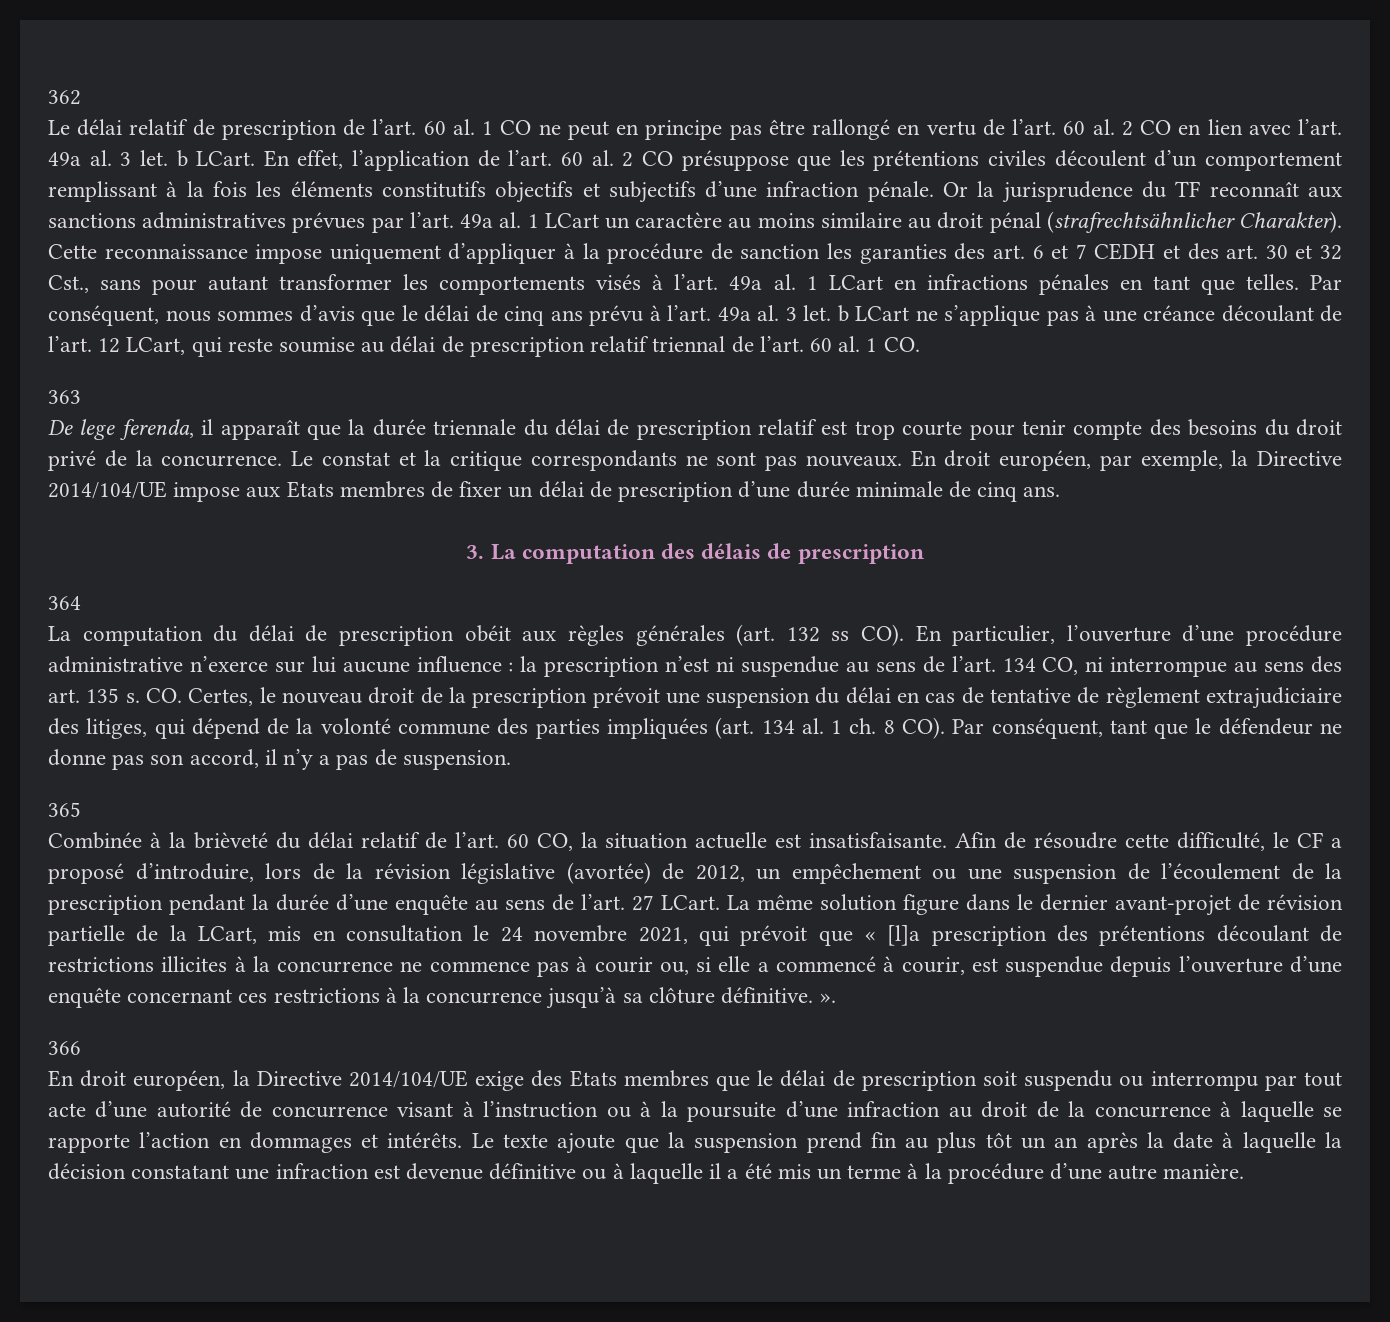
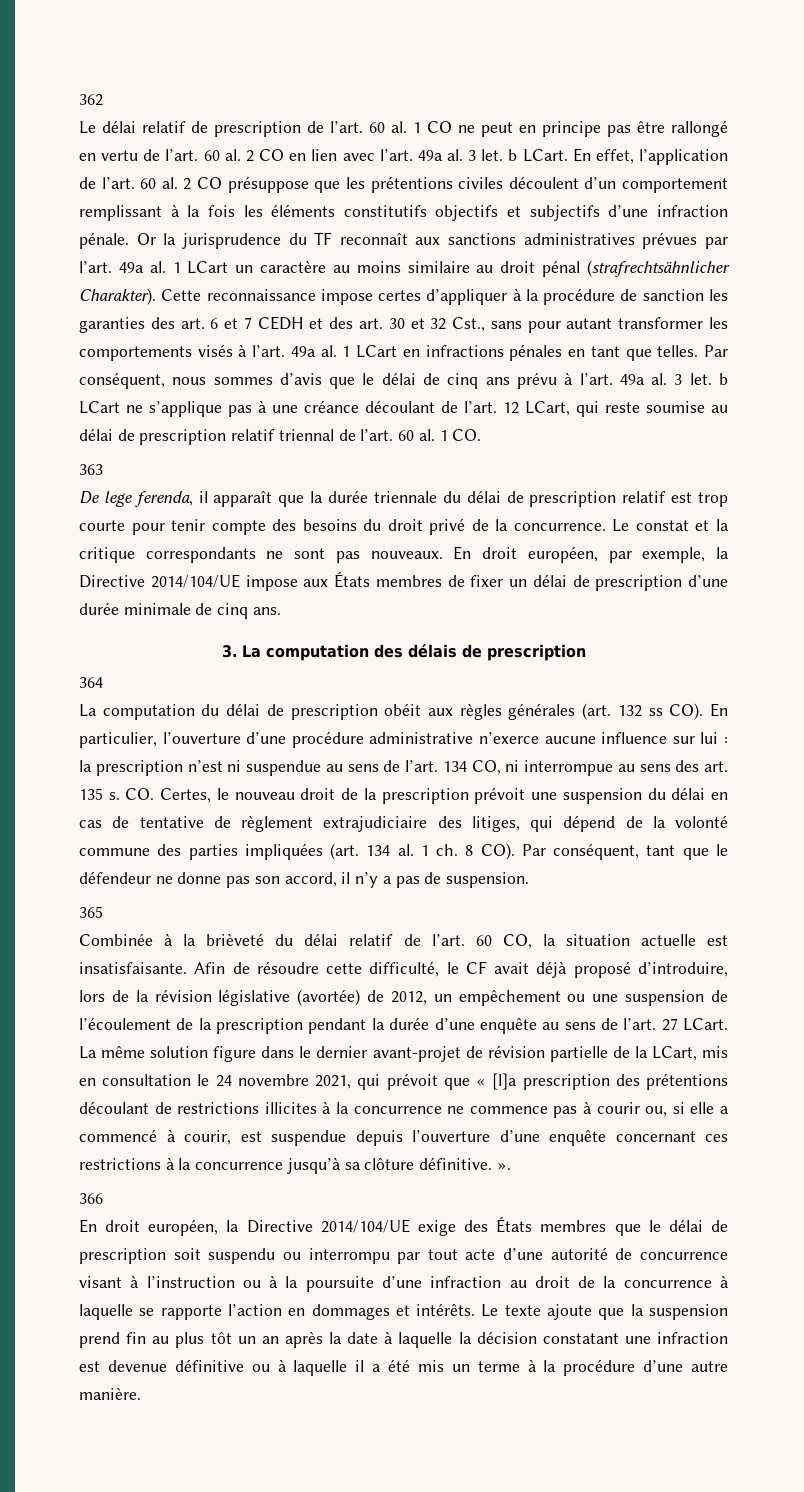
- Cette reconnaissance impose uniquement d’appliquer à la procédure de sanction les garanties des art. 6 et 7 CEDH et des art. 30 et 32 Cst., sans pour autant transformer les comportements visés à l’art.
+ Cette reconnaissance impose certes d’appliquer à la procédure de sanction les garanties des art. 6 et 7 CEDH et des art. 30 et 32 Cst., sans pour autant transformer les comportements visés à l’art.
- En droit européen, par exemple, la Directive 2014/104/UE impose aux Etats membres de fixer un délai de prescription d’une durée minimale de cinq ans.
+ En droit européen, par exemple, la Directive 2014/104/UE impose aux États membres de fixer un délai de prescription d’une durée minimale de cinq ans.
- La computation du délai de prescription obéit aux règles générales (art. 132 ss CO). En particulier, l’ouverture d’une procédure administrative n’exerce sur lui aucune influence : la prescription n’est ni suspendue au sens de l’art.
+ La computation du délai de prescription obéit aux règles générales (art. 132 ss CO). En particulier, l’ouverture d’une procédure administrative n’exerce aucune influence sur lui : la prescription n’est ni suspendue au sens de l’art.
- Afin de résoudre cette difficulté, le CF a proposé d’introduire, lors de la révision législative (avortée) de 2012, un empêchement ou une suspension de l’écoulement de la prescription pendant la durée d’une enquête au sens de l’art.
+ Afin de résoudre cette difficulté, le CF avait déjà proposé d’introduire, lors de la révision législative (avortée) de 2012, un empêchement ou une suspension de l’écoulement de la prescription pendant la durée d’une enquête au sens de l’art.
- En droit européen, la Directive 2014/104/UE exige des Etats membres que le délai de prescription soit suspendu ou interrompu par tout acte d’une autorité de concurrence visant à l’instruction ou à la poursuite d’une infraction au droit de la concurrence à laquelle se rapporte l’action en dommages et intérêts.
+ En droit européen, la Directive 2014/104/UE exige des États membres que le délai de prescription soit suspendu ou interrompu par tout acte d’une autorité de concurrence visant à l’instruction ou à la poursuite d’une infraction au droit de la concurrence à laquelle se rapporte l’action en dommages et intérêts.

